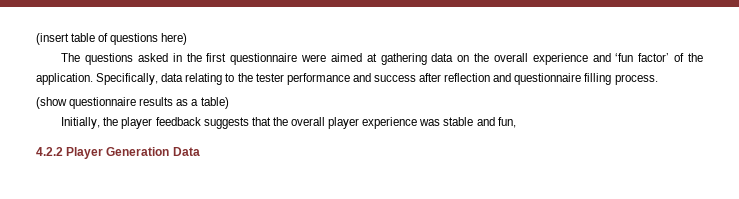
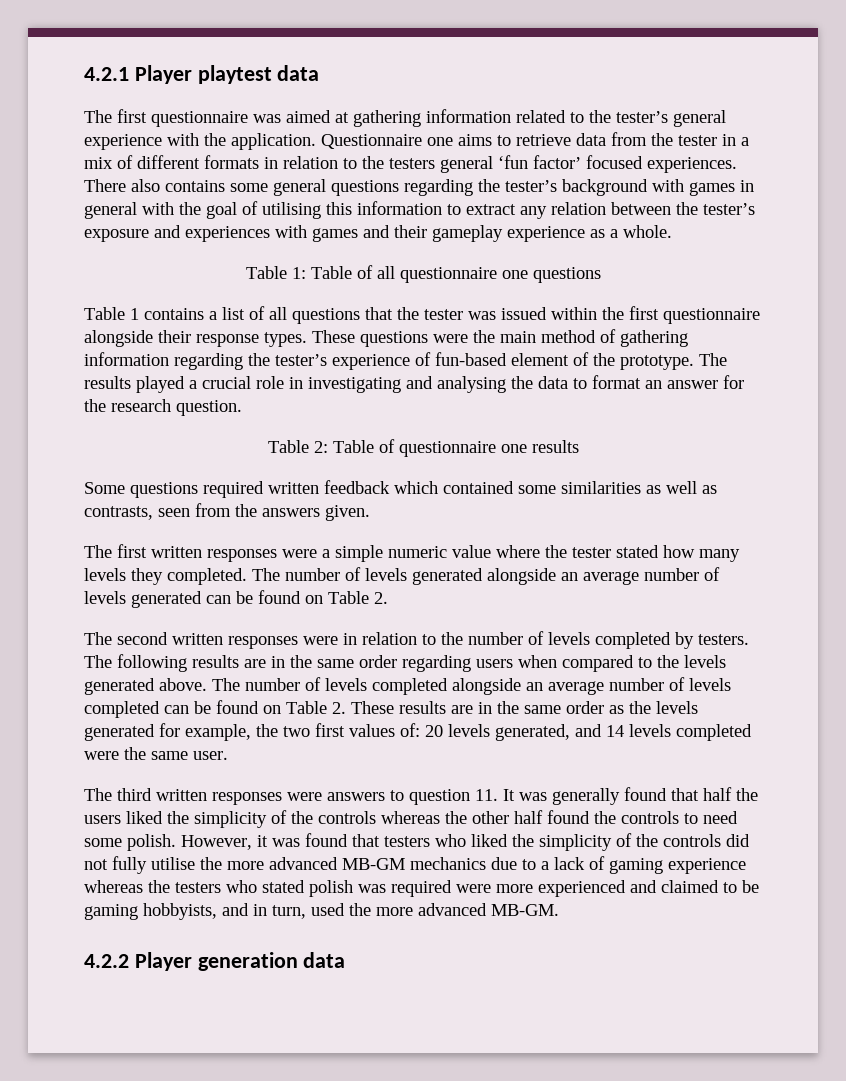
- (insert table of questions here)
- The questions asked in the first questionnaire were aimed at gathering data on the overall experience and ‘fun factor’ of the application. Specifically, data relating to the tester performance and success after reflection and questionnaire filling process.
- (show questionnaire results as a table)
- Initially, the player feedback suggests that the overall player experience was stable and fun,
+ 4.2.1 Player playtest data
+ The first questionnaire was aimed at gathering information related to the tester’s general experience with the application. Questionnaire one aims to retrieve data from the tester in a mix of different formats in relation to the testers general ‘fun factor’ focused experiences. There also contains some general questions regarding the tester’s background with games in general with the goal of utilising this information to extract any relation between the tester’s exposure and experiences with games and their gameplay experience as a whole.
+ Table 1: Table of all questionnaire one questions
+ Table 1 contains a list of all questions that the tester was issued within the first questionnaire alongside their response types. These questions were the main method of gathering information regarding the tester’s experience of fun-based element of the prototype. The results played a crucial role in investigating and analysing the data to format an answer for the research question.
+ Table 2: Table of questionnaire one results
+ Some questions required written feedback which contained some similarities as well as contrasts, seen from the answers given.
+ The first written responses were a simple numeric value where the tester stated how many levels they completed. The number of levels generated alongside an average number of levels generated can be found on Table 2.
+ The second written responses were in relation to the number of levels completed by testers. The following results are in the same order regarding users when compared to the levels generated above. The number of levels completed alongside an average number of levels completed can be found on Table 2. These results are in the same order as the levels generated for example, the two first values of: 20 levels generated, and 14 levels completed were the same user.
+ The third written responses were answers to question 11. It was generally found that half the users liked the simplicity of the controls whereas the other half found the controls to need some polish. However, it was found that testers who liked the simplicity of the controls did not fully utilise the more advanced MB-GM mechanics due to a lack of gaming experience whereas the testers who stated polish was required were more experienced and claimed to be gaming hobbyists, and in turn, used the more advanced MB-GM.
- 4.2.2 Player Generation Data
+ 4.2.2 Player generation data

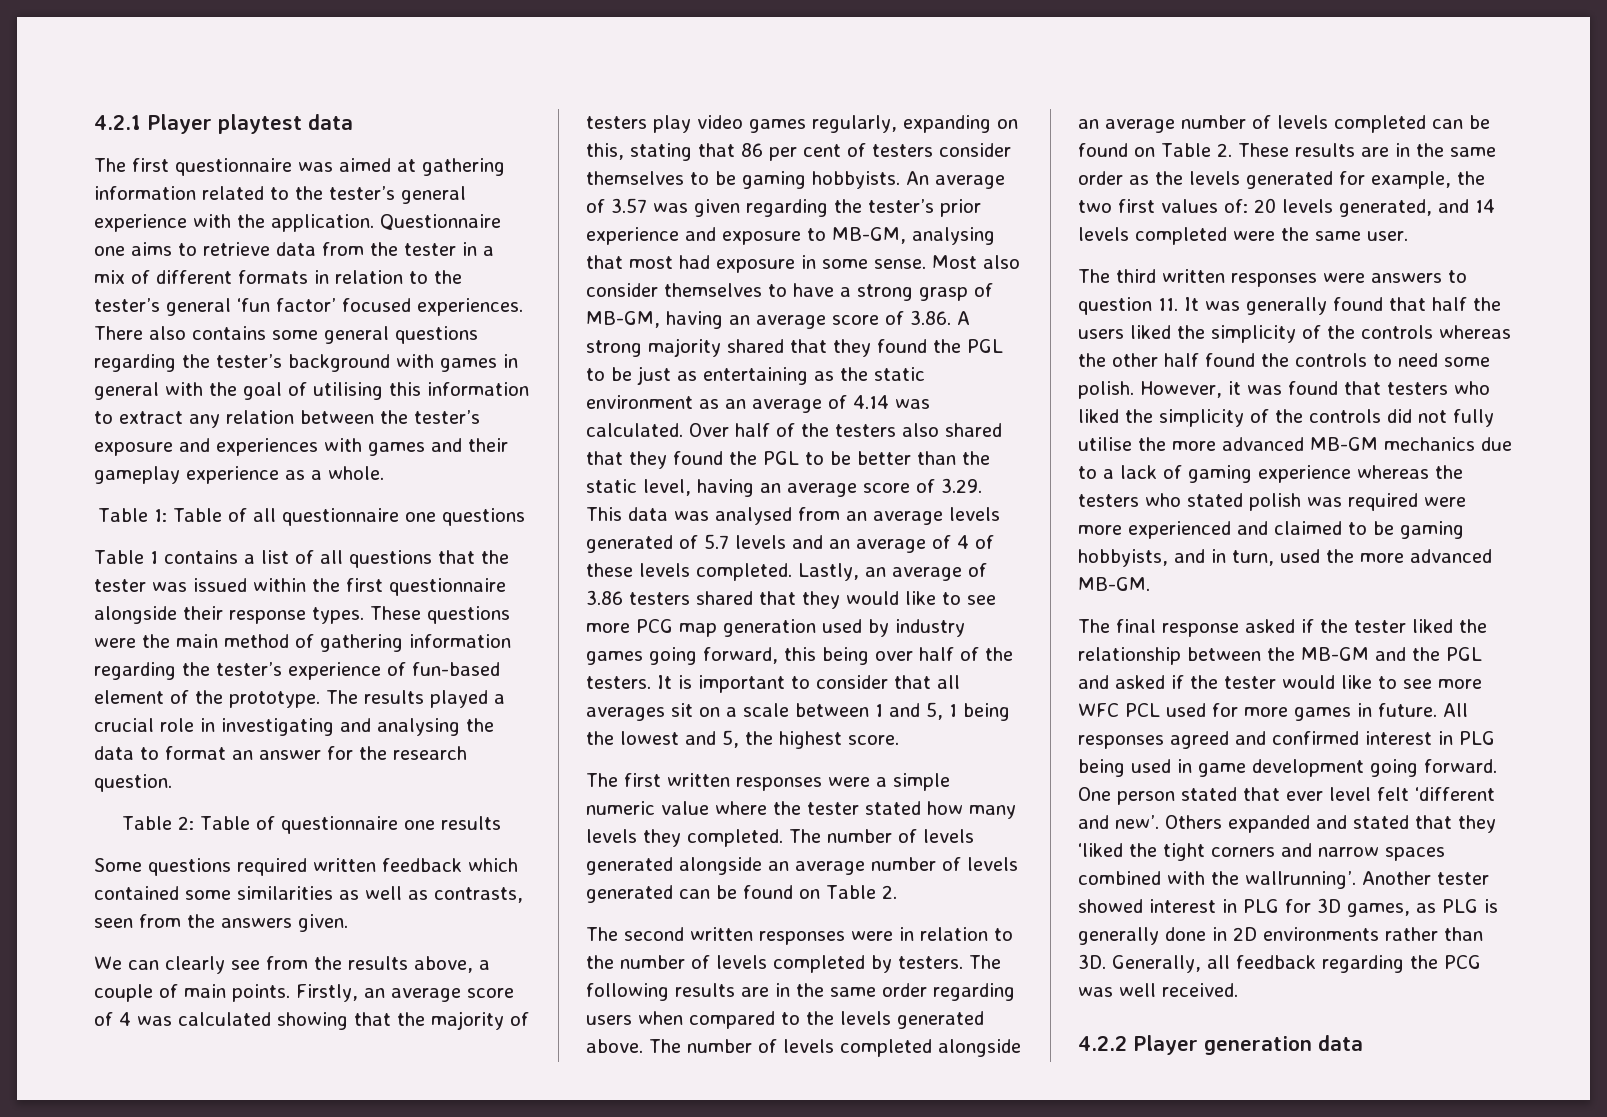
- Questionnaire one aims to retrieve data from the tester in a mix of different formats in relation to the testers general ‘fun factor’ focused experiences.
+ Questionnaire one aims to retrieve data from the tester in a mix of different formats in relation to the tester’s general ‘fun factor’ focused experiences.
+ We can clearly see from the results above, a couple of main points. Firstly, an average score of 4 was calculated showing that the majority of testers play video games regularly, expanding on this, stating that 86 per cent of testers consider themselves to be gaming hobbyists. An average of 3.57 was given regarding the tester’s prior experience and exposure to MB-GM, analysing that most had exposure in some sense. Most also consider themselves to have a strong grasp of MB-GM, having an average score of 3.86. A strong majority shared that they found the PGL to be just as entertaining as the static environment as an average of 4.14 was calculated. Over half of the testers also shared that they found the PGL to be better than the static level, having an average score of 3.29. This data was analysed from an average levels generated of 5.7 levels and an average of 4 of these levels completed. Lastly, an average of 3.86 testers shared that they would like to see more PCG map generation used by industry games going forward, this being over half of the testers. It is important to consider that all averages sit on a scale between 1 and 5, 1 being the lowest and 5, the highest score.
+ The final response asked if the tester liked the relationship between the MB-GM and the PGL and asked if the tester would like to see more WFC PCL used for more games in future. All responses agreed and confirmed interest in PLG being used in game development going forward. One person stated that ever level felt ‘different and new’. Others expanded and stated that they ‘liked the tight corners and narrow spaces combined with the wallrunning’. Another tester showed interest in PLG for 3D games, as PLG is generally done in 2D environments rather than 3D. Generally, all feedback regarding the PCG was well received.

